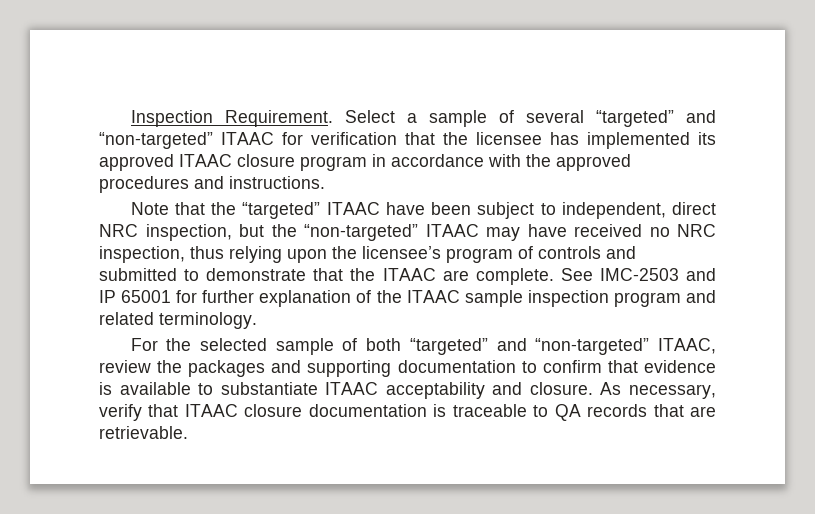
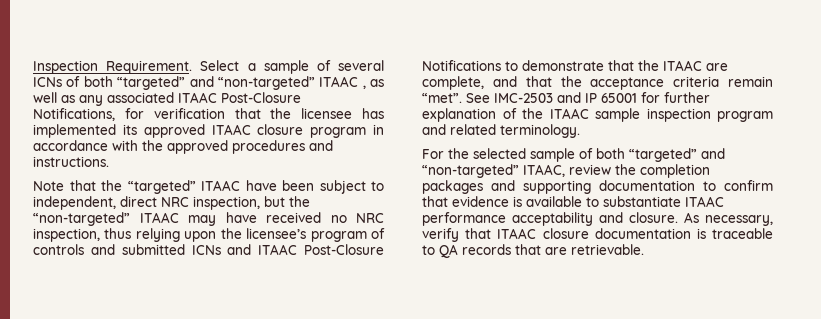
- Select a sample of several “targeted” and “non-targeted” ITAAC for verification that the licensee has implemented its approved ITAAC closure program in accordance with the approved procedures and instructions.
+ Select a sample of several ICNs of both “targeted” and “non-targeted” ITAAC , as well as any associated ITAAC Post-Closure Notifications, for verification that the licensee has implemented its approved ITAAC closure program in accordance with the approved procedures and instructions.
- Note that the “targeted” ITAAC have been subject to independent, direct NRC inspection, but the “non-targeted” ITAAC may have received no NRC inspection, thus relying upon the licensee’s program of controls and submitted to demonstrate that the ITAAC are complete.
+ Note that the “targeted” ITAAC have been subject to independent, direct NRC inspection, but the “non-targeted” ITAAC may have received no NRC inspection, thus relying upon the licensee’s program of controls and submitted ICNs and ITAAC Post-Closure Notifications to demonstrate that the ITAAC are complete, and that the acceptance criteria remain “met”.
- For the selected sample of both “targeted” and “non-targeted” ITAAC, review the packages and supporting documentation to confirm that evidence is available to substantiate ITAAC acceptability and closure.
+ For the selected sample of both “targeted” and “non-targeted” ITAAC, review the completion packages and supporting documentation to confirm that evidence is available to substantiate ITAAC performance acceptability and closure.

